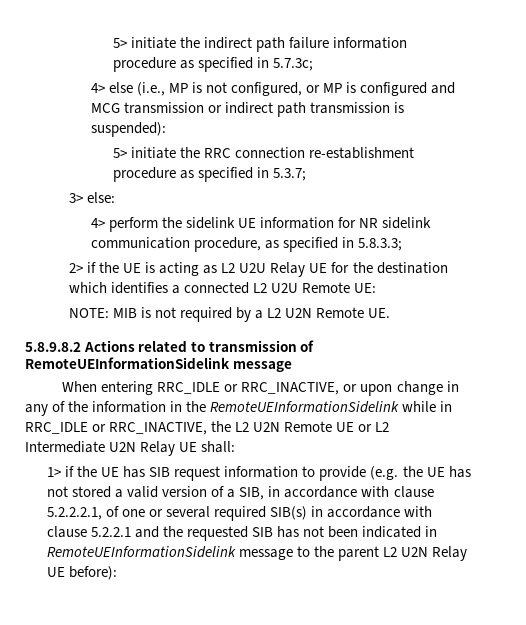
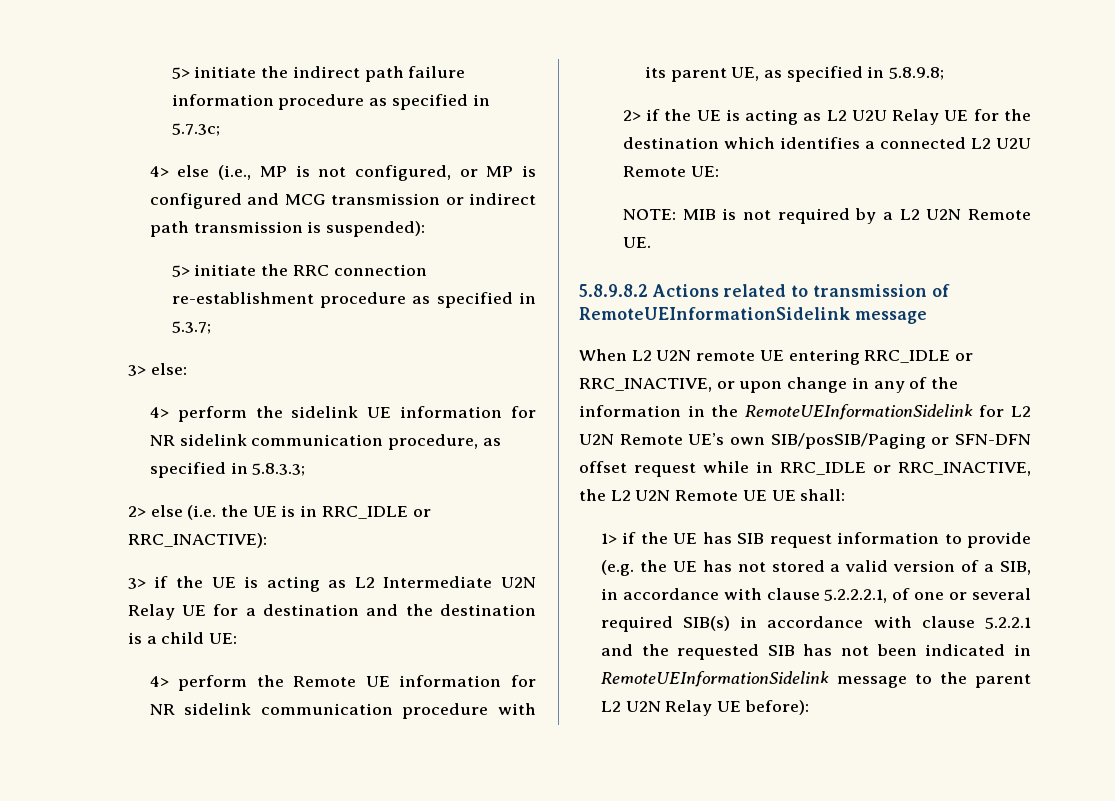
+ 2> else (i.e. the UE is in RRC_IDLE or RRC_INACTIVE):
+ 3> if the UE is acting as L2 Intermediate U2N Relay UE for a destination and the destination is a child UE:
+ 4> perform the Remote UE information for NR sidelink communication procedure with its parent UE, as specified in 5.8.9.8;
- When entering RRC_IDLE or RRC_INACTIVE, or upon change in any of the information in the RemoteUEInformationSidelink while in RRC_IDLE or RRC_INACTIVE, the L2 U2N Remote UE or L2 Intermediate U2N Relay UE shall:
+ When L2 U2N remote UE entering RRC_IDLE or RRC_INACTIVE, or upon change in any of the information in the RemoteUEInformationSidelink for L2 U2N Remote UE’s own SIB/posSIB/Paging or SFN-DFN offset request while in RRC_IDLE or RRC_INACTIVE, the L2 U2N Remote UE UE shall:

